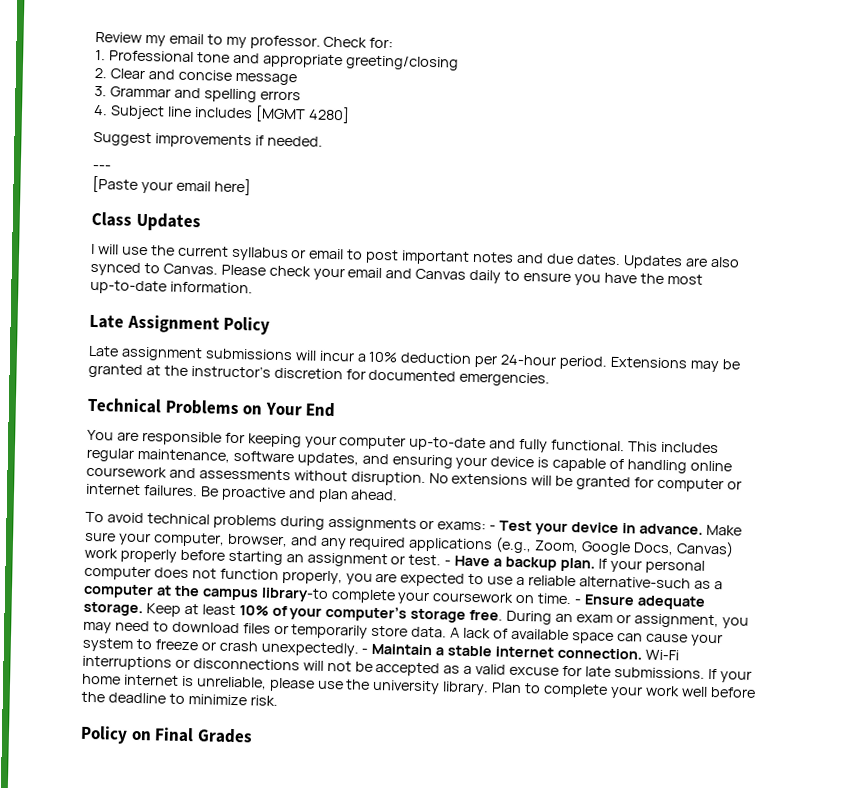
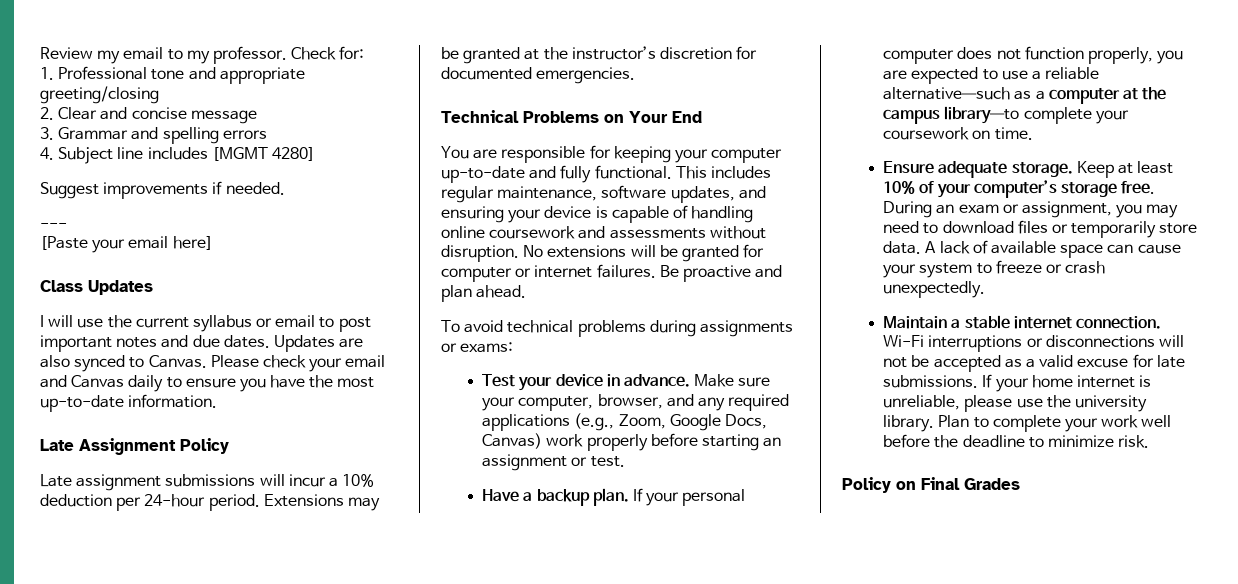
- To avoid technical problems during assignments or exams: - Test your device in advance.
+ To avoid technical problems during assignments or exams:
+ Test your device in advance.
- Make sure your computer, browser, and any required applications (e.g., Zoom, Google Docs, Canvas) work properly before starting an assignment or test. - Have a backup plan.
+ Make sure your computer, browser, and any required applications (e.g., Zoom, Google Docs, Canvas) work properly before starting an assignment or test.
+ Have a backup plan.
- If your personal computer does not function properly, you are expected to use a reliable alternative-such as a computer at the campus library-to complete your coursework on time. - Ensure adequate storage.
+ If your personal computer does not function properly, you are expected to use a reliable alternative—such as a computer at the campus library—to complete your coursework on time.
+ Ensure adequate storage.
- A lack of available space can cause your system to freeze or crash unexpectedly. - Maintain a stable internet connection.
+ A lack of available space can cause your system to freeze or crash unexpectedly.
+ Maintain a stable internet connection.

